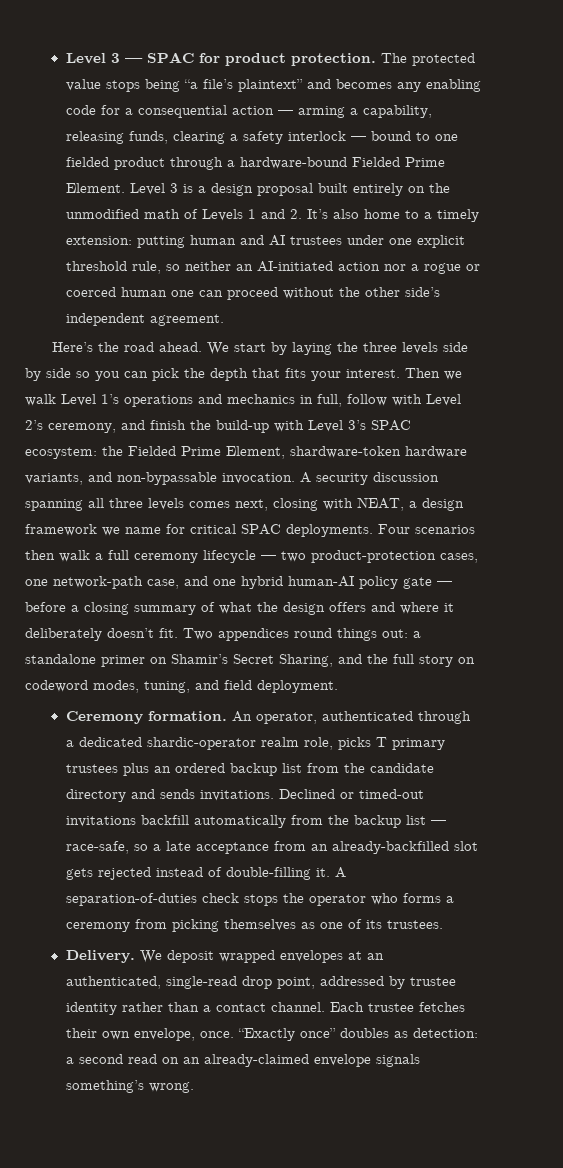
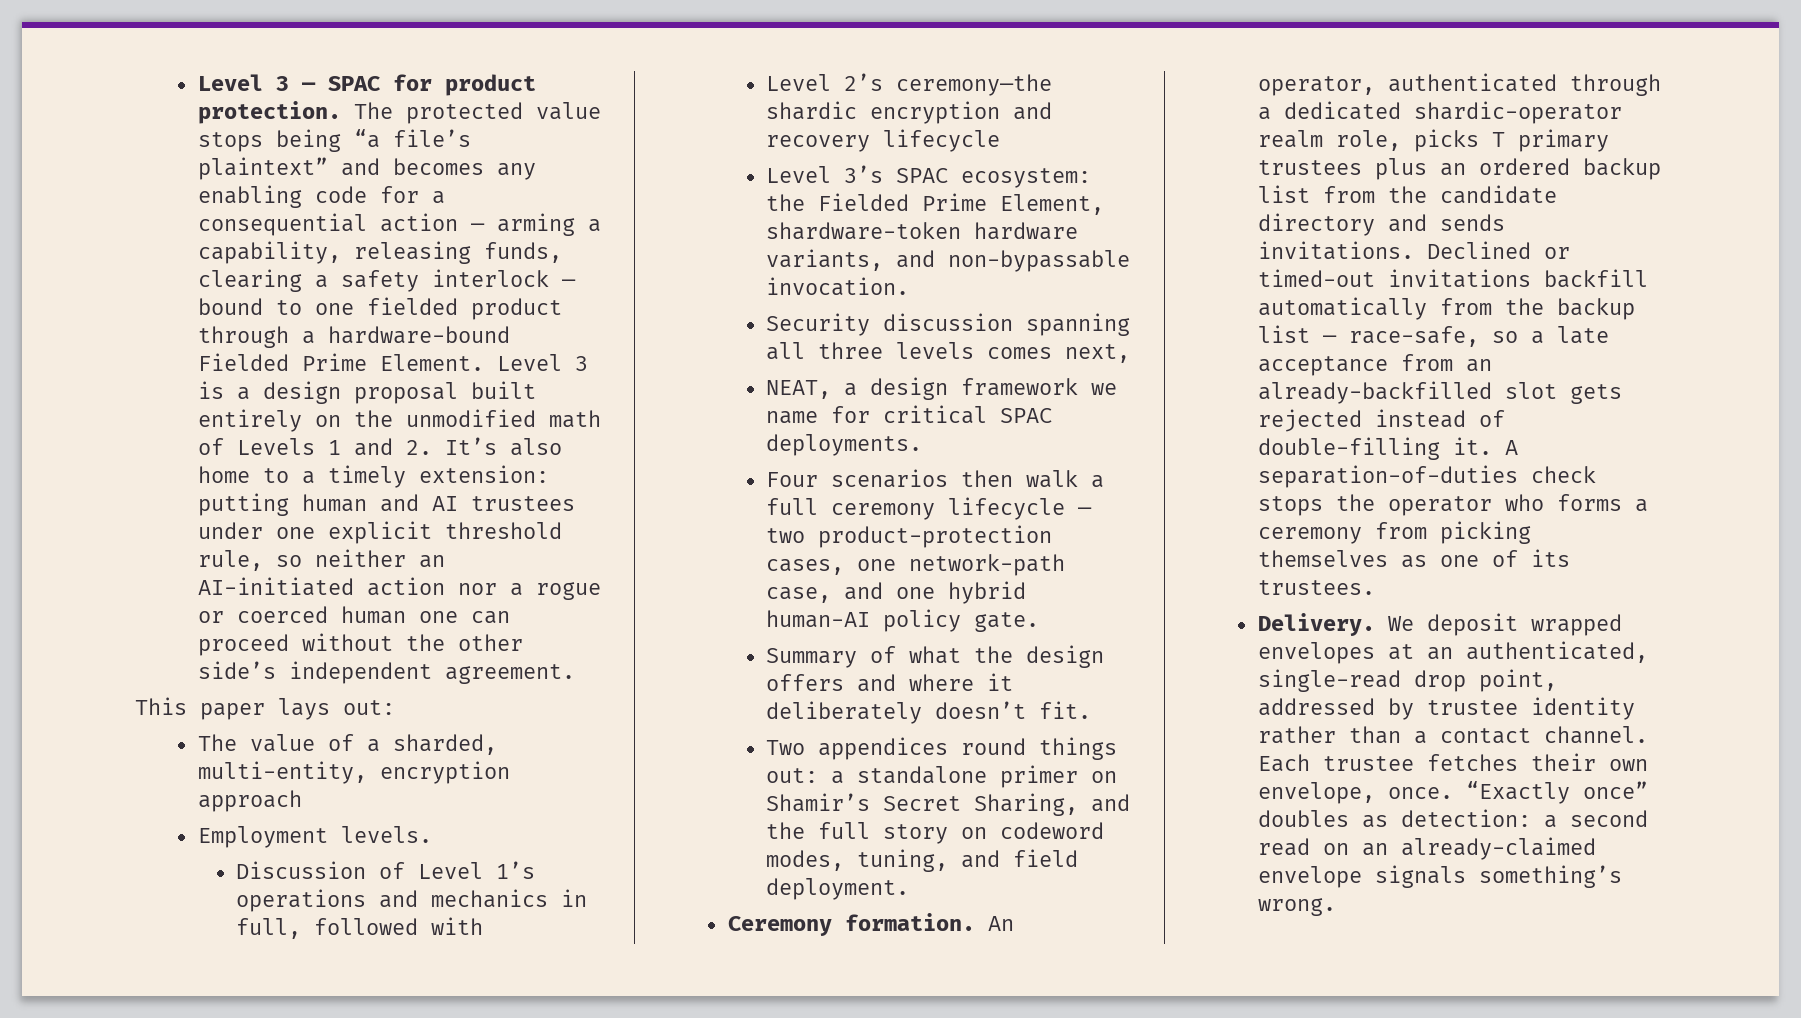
- Here’s the road ahead. We start by laying the three levels side by side so you can pick the depth that fits your interest. Then we walk Level 1’s operations and mechanics in full, follow with Level 2’s ceremony, and finish the build-up with Level 3’s SPAC ecosystem:
+ This paper lays out:
+ The value of a sharded, multi-entity, encryption approach
+ Employment levels.
+ Discussion of Level 1’s operations and mechanics in full, followed with
+ Level 2’s ceremony—the shardic encryption and recovery lifecycle
+ Level 3’s SPAC ecosystem:
- the Fielded Prime Element, shardware-token hardware variants, and non-bypassable invocation. A security discussion spanning all three levels comes next, closing with NEAT, a design framework we name for critical SPAC deployments. Four scenarios then walk a full ceremony lifecycle — two product-protection cases, one network-path case, and one hybrid human-AI policy gate — before a closing summary of what the design offers and where it deliberately doesn’t fit. Two appendices round things out:
+ the Fielded Prime Element, shardware-token hardware variants, and non-bypassable invocation.
+ Security discussion spanning all three levels comes next,
+ NEAT, a design framework we name for critical SPAC deployments.
+ Four scenarios then walk a full ceremony lifecycle — two product-protection cases, one network-path case, and one hybrid human-AI policy gate.
+ Summary of what the design offers and where it deliberately doesn’t fit.
+ Two appendices round things out:

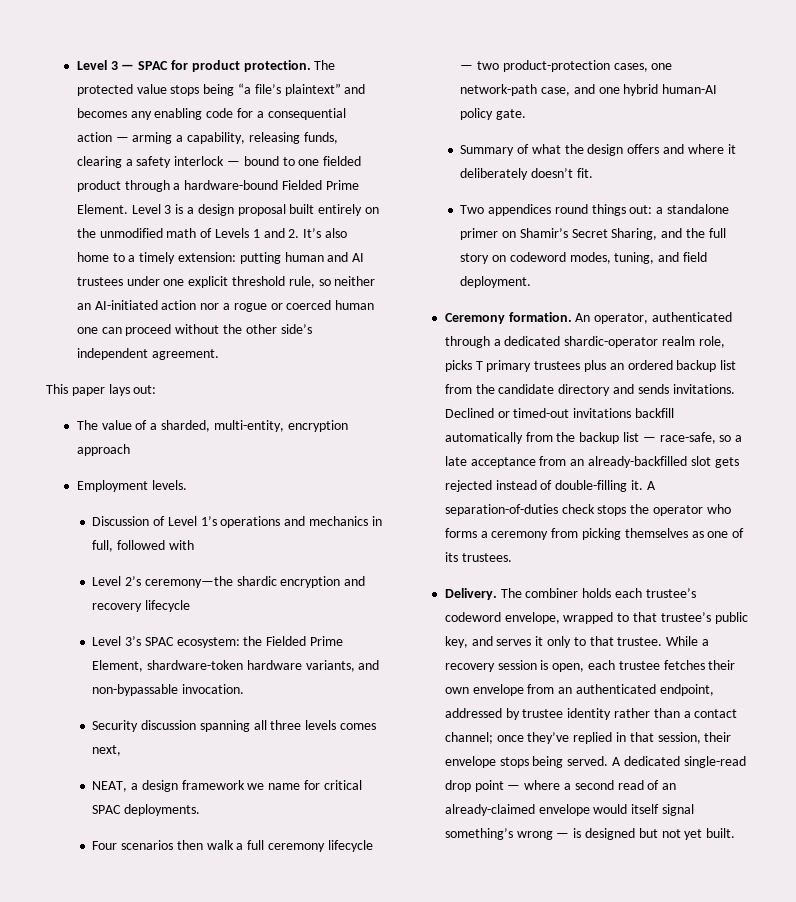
- We deposit wrapped envelopes at an authenticated, single-read drop point, addressed by trustee identity rather than a contact channel. Each trustee fetches their own envelope, once. “Exactly once” doubles as detection: a second read on an already-claimed envelope signals something’s wrong.
+ The combiner holds each trustee’s codeword envelope, wrapped to that trustee’s public key, and serves it only to that trustee. While a recovery session is open, each trustee fetches their own envelope from an authenticated endpoint, addressed by trustee identity rather than a contact channel; once they’ve replied in that session, their envelope stops being served. A dedicated single-read drop point — where a second read of an already-claimed envelope would itself signal something’s wrong — is designed but not yet built.

